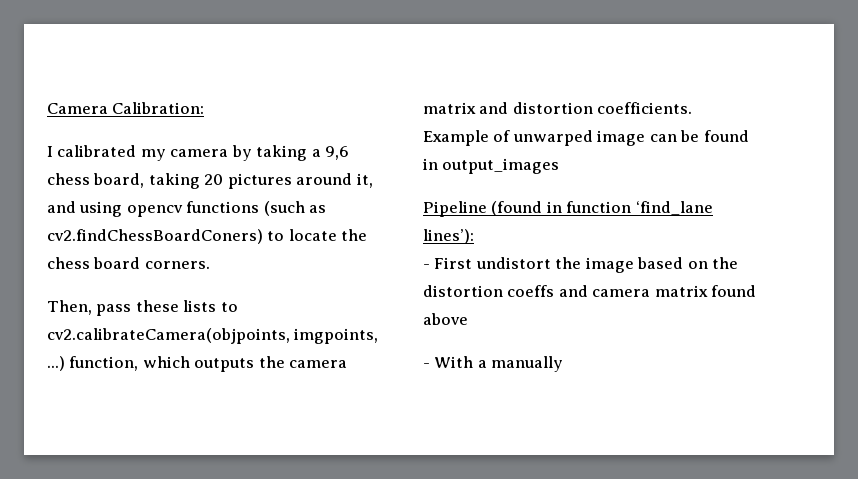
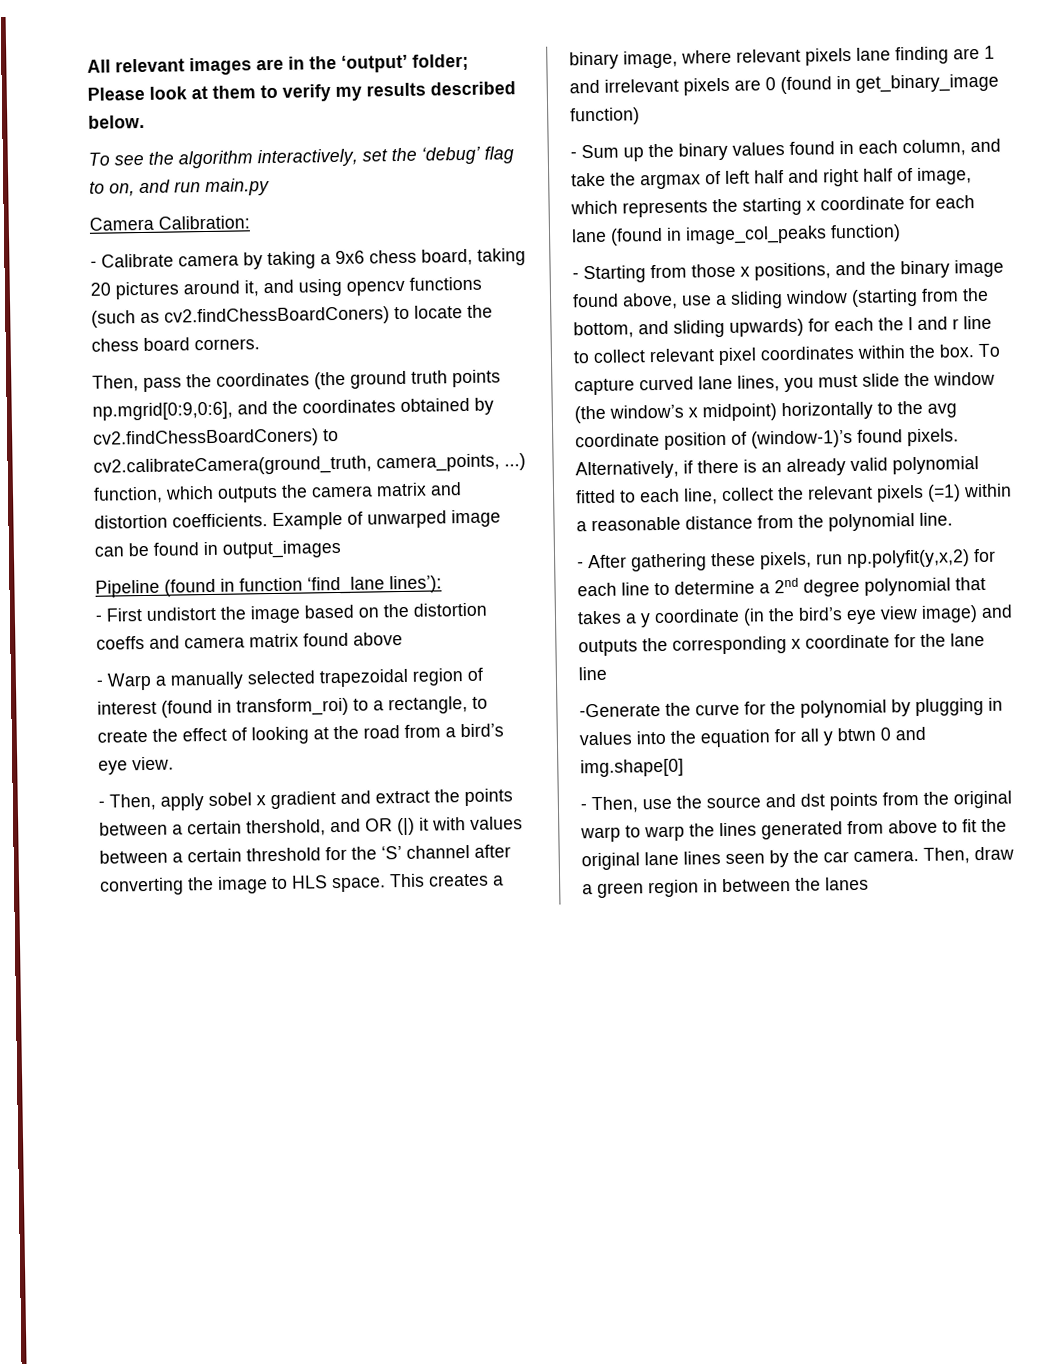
+ All relevant images are in the ‘output’ folder; Please look at them to verify my results described below.
+ To see the algorithm interactively, set the ‘debug’ flag to on, and run main.py
- I calibrated my camera by taking a 9,6 chess board, taking 20 pictures around it, and using opencv functions (such as cv2.findChessBoardConers) to locate the chess board corners.
+ - Calibrate camera by taking a 9x6 chess board, taking 20 pictures around it, and using opencv functions (such as cv2.findChessBoardConers) to locate the chess board corners.
- Then, pass these lists to cv2.calibrateCamera(objpoints, imgpoints, ...) function, which outputs the camera matrix and distortion coefficients.
+ Then, pass the coordinates (the ground truth points np.mgrid[0:9,0:6], and the coordinates obtained by cv2.findChessBoardConers) to cv2.calibrateCamera(ground_truth, camera_points, ...) function, which outputs the camera matrix and distortion coefficients.
- - With a manually
+ - Warp a manually selected trapezoidal region of interest (found in transform_roi) to a rectangle, to create the effect of looking at the road from a bird’s eye view.
+ - Then, apply sobel x gradient and extract the points between a certain thershold, and OR (|) it with values between a certain threshold for the ‘S’ channel after converting the image to HLS space. This creates a binary image, where relevant pixels lane finding are 1 and irrelevant pixels are 0 (found in get_binary_image function)
+ - Sum up the binary values found in each column, and take the argmax of left half and right half of image, which represents the starting x coordinate for each lane (found in image_col_peaks function)
+ - Starting from those x positions, and the binary image found above, use a sliding window (starting from the bottom, and sliding upwards) for each the l and r line to collect relevant pixel coordinates within the box. To capture curved lane lines, you must slide the window (the window’s x midpoint) horizontally to the avg coordinate position of (window-1)’s found pixels. Alternatively, if there is an already valid polynomial fitted to each line, collect the relevant pixels (=1) within a reasonable distance from the polynomial line.
+ - After gathering these pixels, run np.polyfit(y,x,2) for each line to determine a 2nd degree polynomial that takes a y coordinate (in the bird’s eye view image) and outputs the corresponding x coordinate for the lane line
+ -Generate the curve for the polynomial by plugging in values into the equation for all y btwn 0 and img.shape[0]
+ - Then, use the source and dst points from the original warp to warp the lines generated from above to fit the original lane lines seen by the car camera. Then, draw a green region in between the lanes

